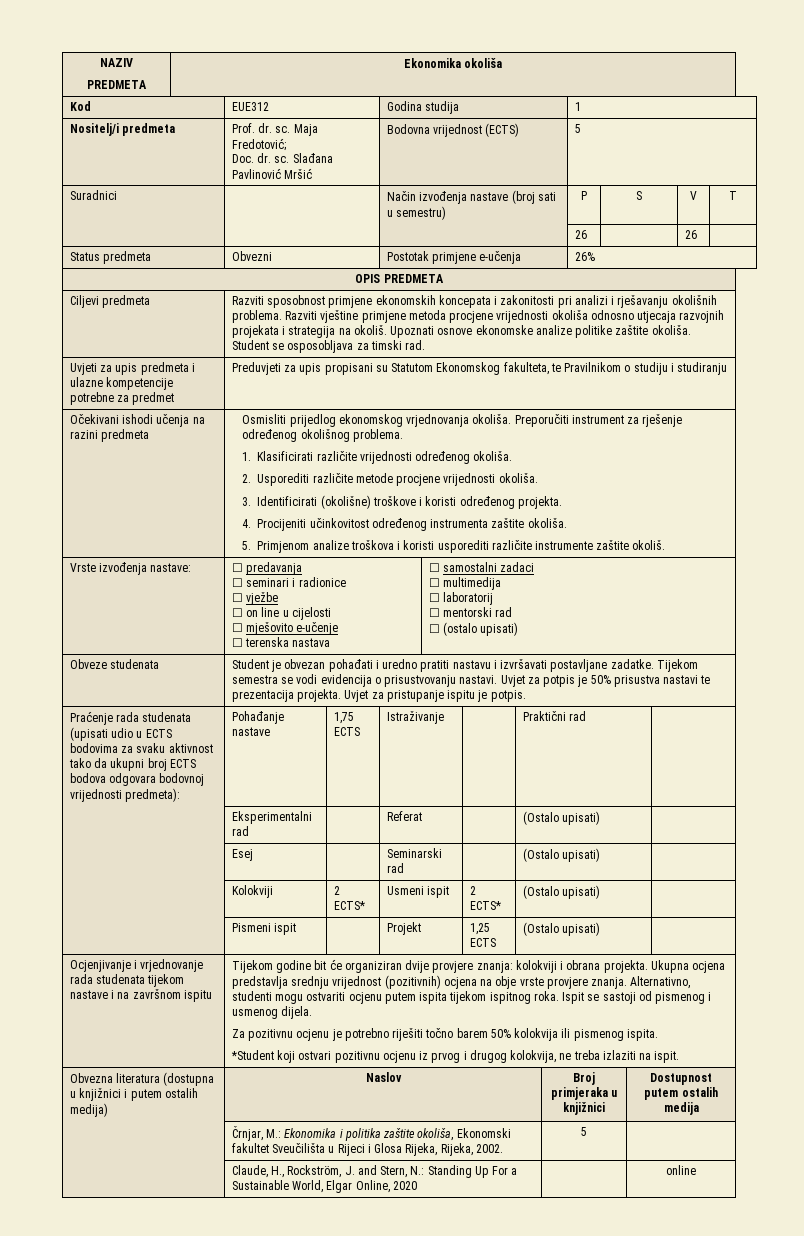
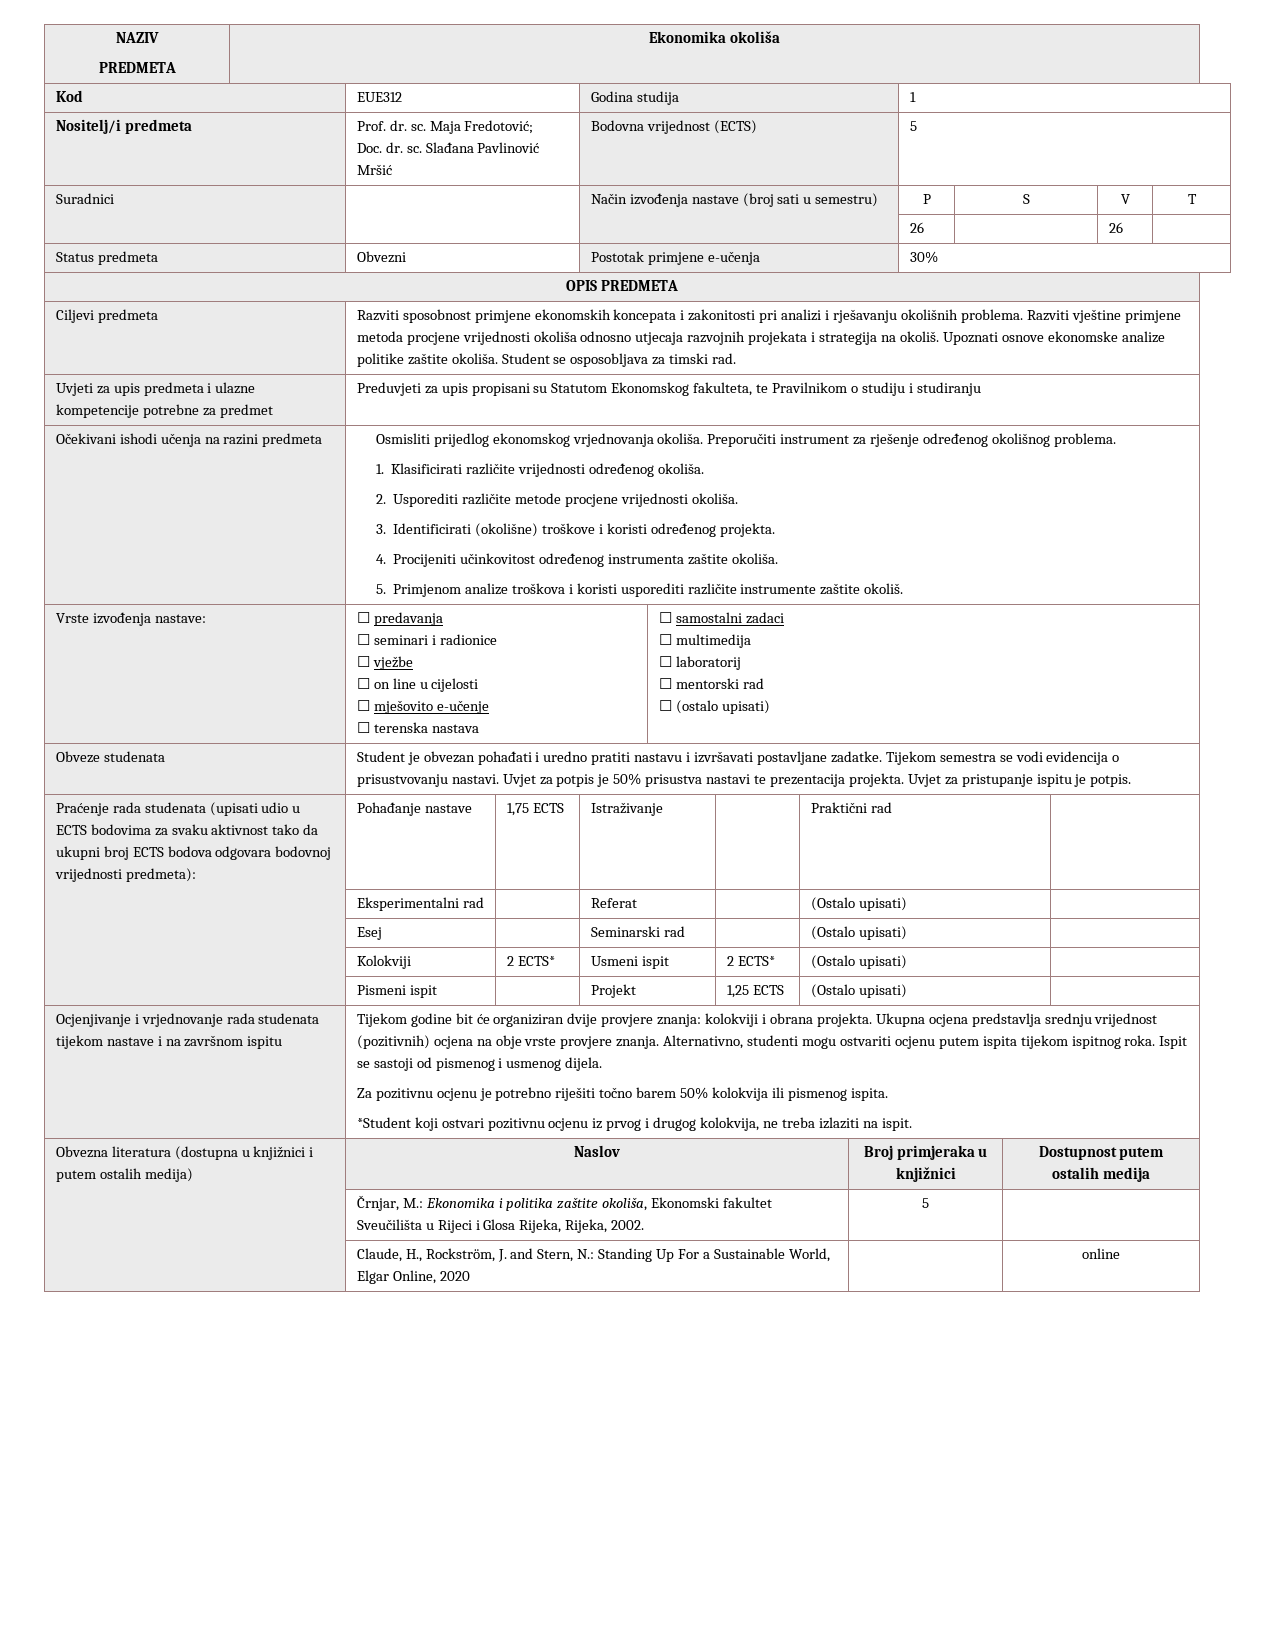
- Status predmeta | Obvezni | Postotak primjene e-učenja | 26%
+ Status predmeta | Obvezni | Postotak primjene e-učenja | 30%

